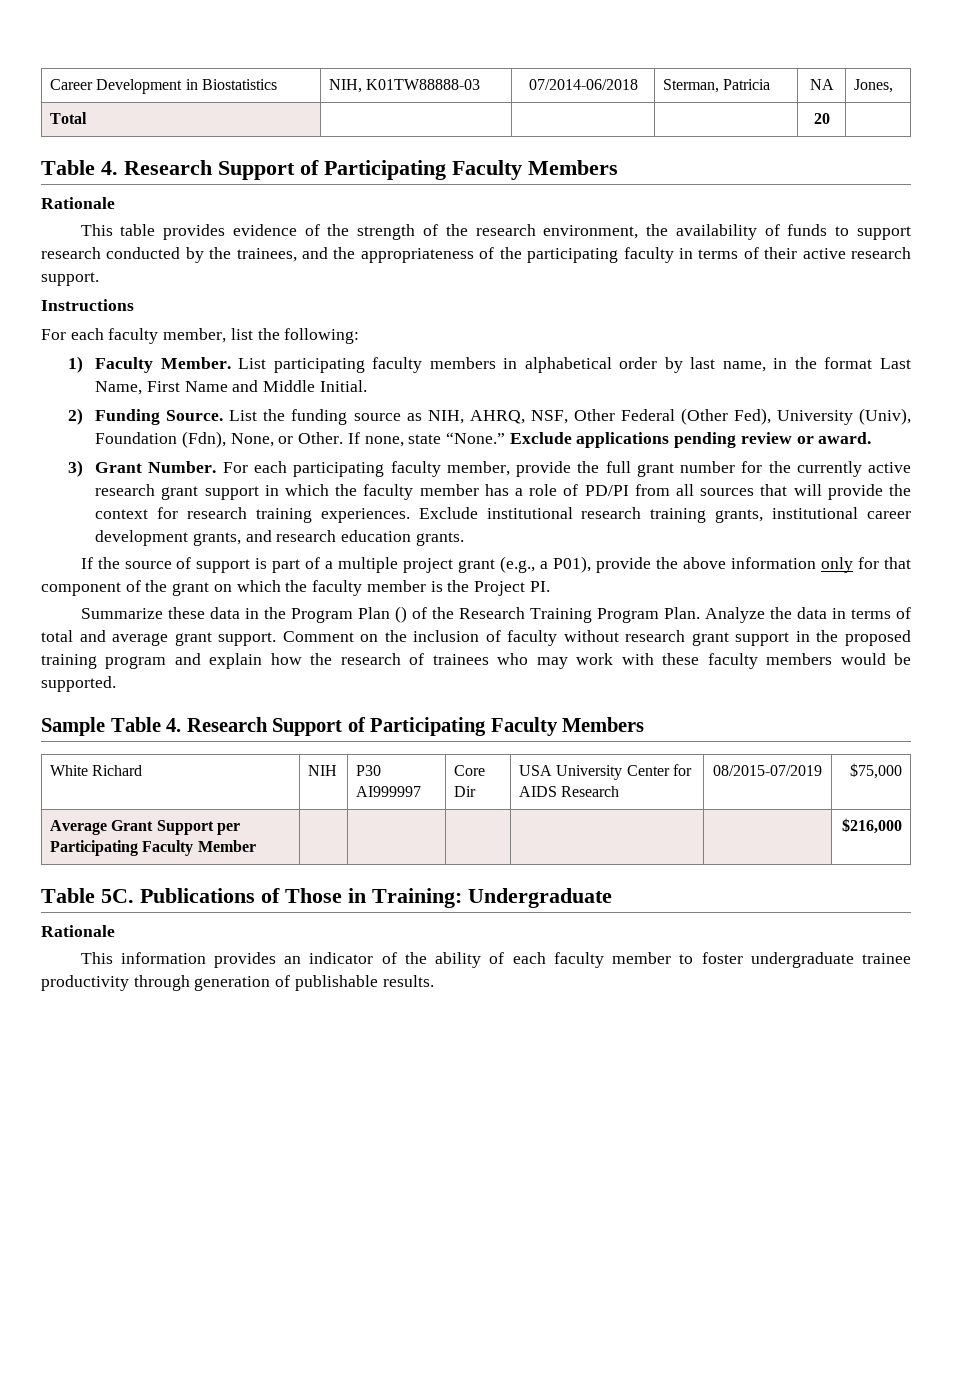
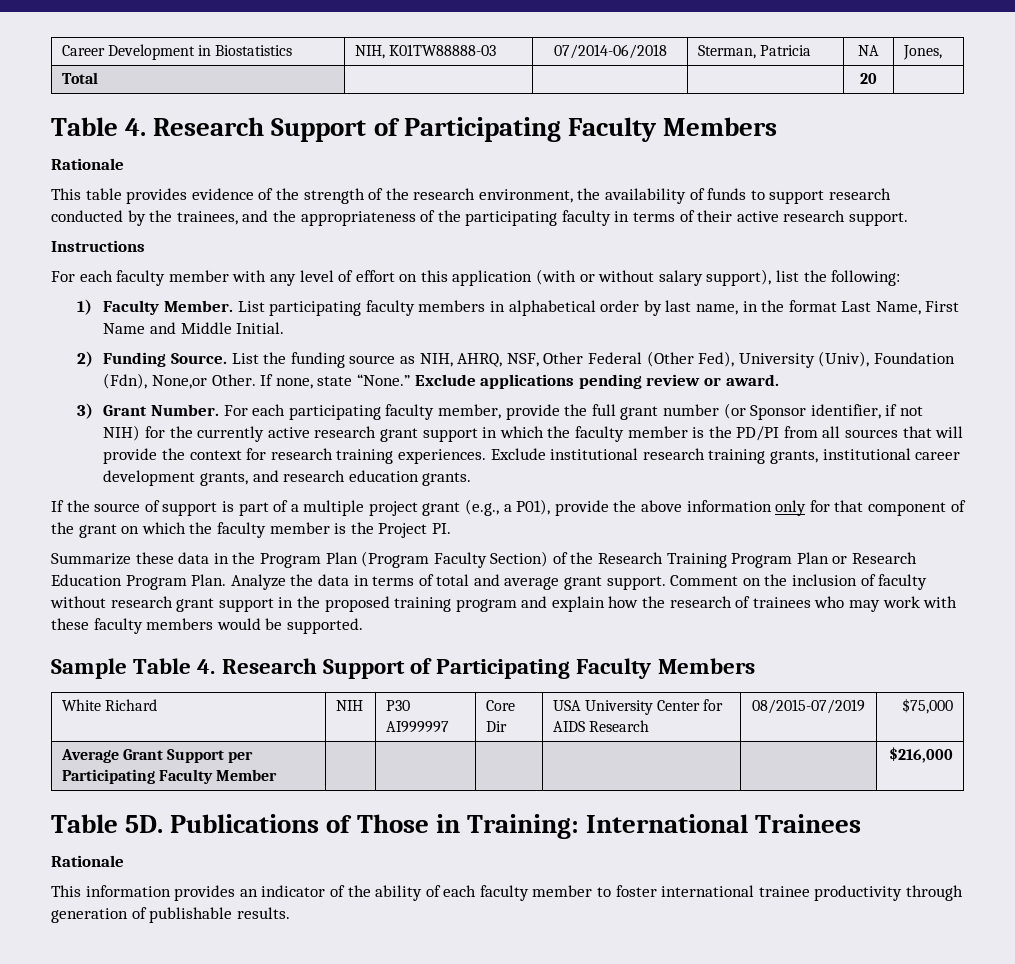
- For each faculty member, list the following:
+ For each faculty member with any level of effort on this application (with or without salary support), list the following:
- List the funding source as NIH, AHRQ, NSF, Other Federal (Other Fed), University (Univ), Foundation (Fdn), None, or Other.
+ List the funding source as NIH, AHRQ, NSF, Other Federal (Other Fed), University (Univ), Foundation (Fdn), None,or Other.
- For each participating faculty member, provide the full grant number for the currently active research grant support in which the faculty member has a role of PD/PI from all sources that will provide the context for research training experiences.
+ For each participating faculty member, provide the full grant number (or Sponsor identifier, if not NIH) for the currently active research grant support in which the faculty member is the PD/PI from all sources that will provide the context for research training experiences.
- Summarize these data in the Program Plan () of the Research Training Program Plan.
+ Summarize these data in the Program Plan (Program Faculty Section) of the Research Training Program Plan or Research Education Program Plan.
- Table 5C.
+ Table 5D.
- Publications of Those in Training: Undergraduate
+ Publications of Those in Training: International Trainees
- This information provides an indicator of the ability of each faculty member to foster undergraduate trainee productivity through generation of publishable results.
+ This information provides an indicator of the ability of each faculty member to foster international trainee productivity through generation of publishable results.

